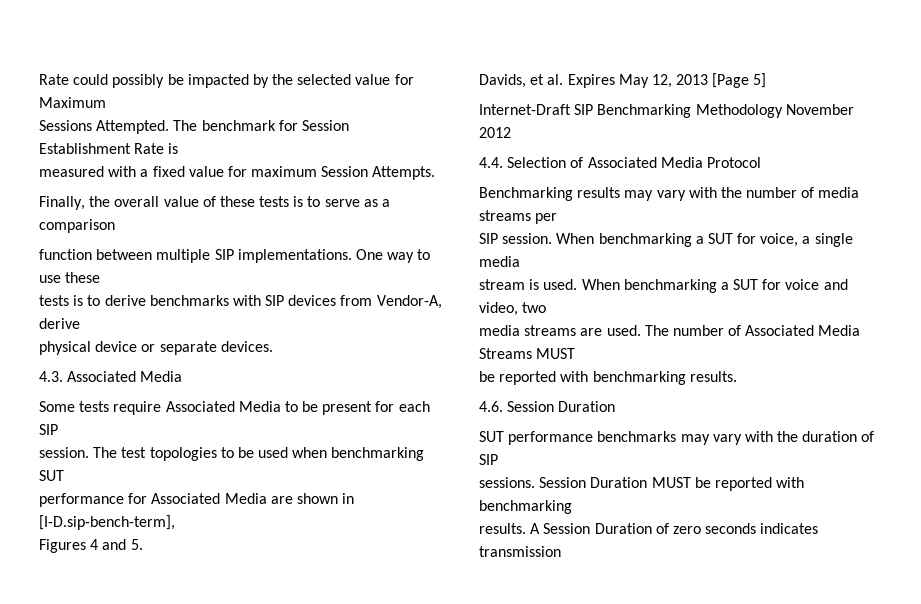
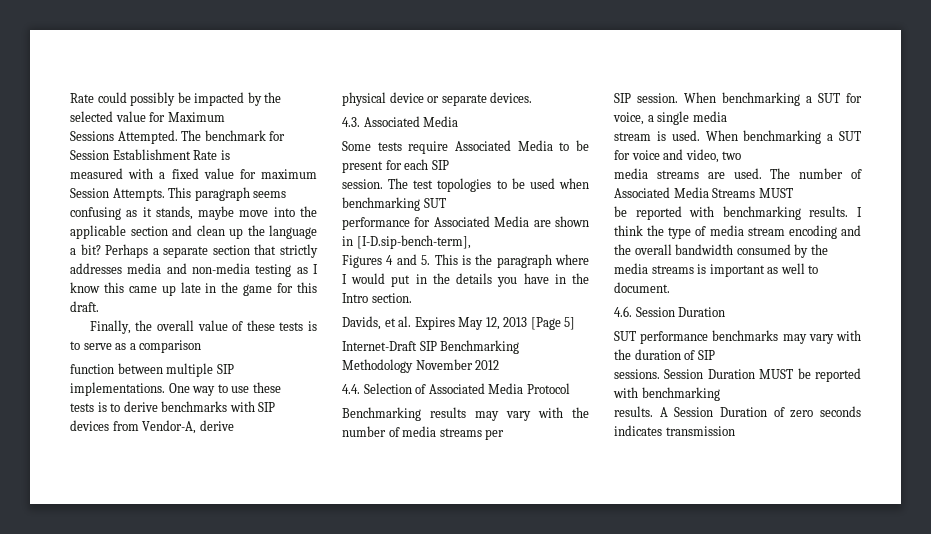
+ This paragraph seems confusing as it stands, maybe move into the applicable section and clean up the language a bit? Perhaps a separate section that strictly addresses media and non-media testing as I know this came up late in the game for this draft.
- Figures 4 and 5.
+ Figures 4 and 5. This is the paragraph where I would put in the details you have in the Intro section.
+ I think the type of media stream encoding and the overall bandwidth consumed by the media streams is important as well to document.

